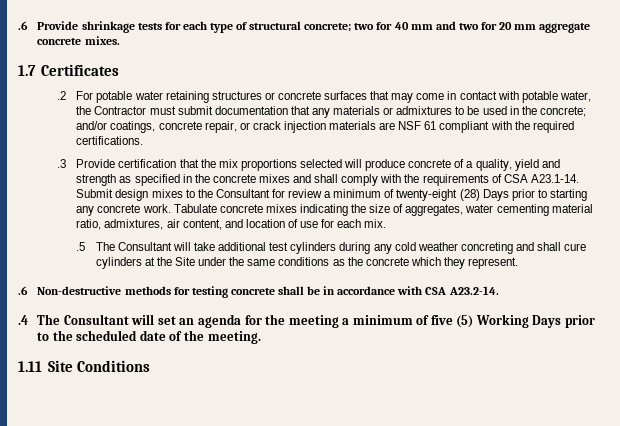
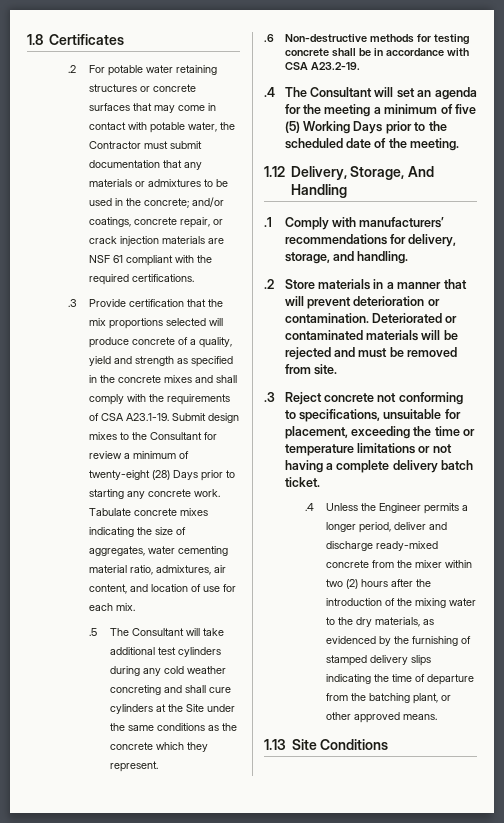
- .6 Provide shrinkage tests for each type of structural concrete; two for 40 mm and two for 20 mm aggregate concrete mixes.
- 1.7 Certificates
+ 1.8 Certificates
- .3 Provide certification that the mix proportions selected will produce concrete of a quality, yield and strength as specified in the concrete mixes and shall comply with the requirements of CSA A23.1-14. Submit design mixes to the Consultant for review a minimum of twenty-eight (28) Days prior to starting any concrete work.
+ .3 Provide certification that the mix proportions selected will produce concrete of a quality, yield and strength as specified in the concrete mixes and shall comply with the requirements of CSA A23.1-19. Submit design mixes to the Consultant for review a minimum of twenty-eight (28) Days prior to starting any concrete work.
- .6 Non-destructive methods for testing concrete shall be in accordance with CSA A23.2-14.
+ .6 Non-destructive methods for testing concrete shall be in accordance with CSA A23.2-19.
- 1.11 Site Conditions
+ 1.12 Delivery, Storage, And Handling
+ .1 Comply with manufacturers’ recommendations for delivery, storage, and handling.
+ .2 Store materials in a manner that will prevent deterioration or contamination. Deteriorated or contaminated materials will be rejected and must be removed from site.
+ .3 Reject concrete not conforming to specifications, unsuitable for placement, exceeding the time or temperature limitations or not having a complete delivery batch ticket.
+ .4 Unless the Engineer permits a longer period, deliver and discharge ready-mixed concrete from the mixer within two (2) hours after the introduction of the mixing water to the dry materials, as evidenced by the furnishing of stamped delivery slips indicating the time of departure from the batching plant, or other approved means.
+ 1.13 Site Conditions

